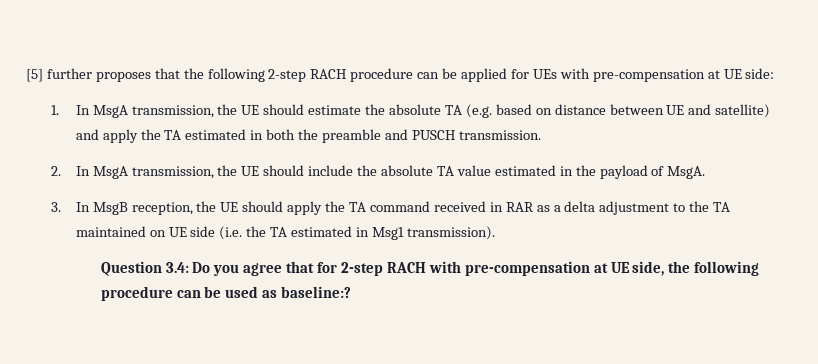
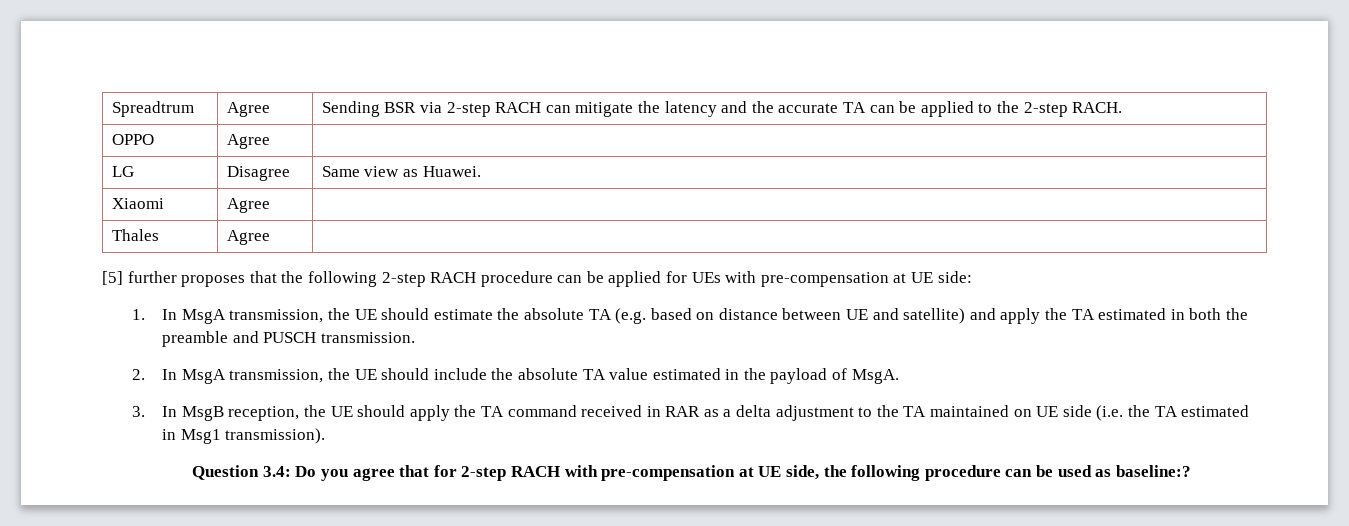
+ Spreadtrum | Agree | Sending BSR via 2-step RACH can mitigate the latency and the accurate TA can be applied to the 2-step RACH.
+ OPPO | Agree |
+ LG | Disagree | Same view as Huawei.
+ Xiaomi | Agree |
+ Thales | Agree |

